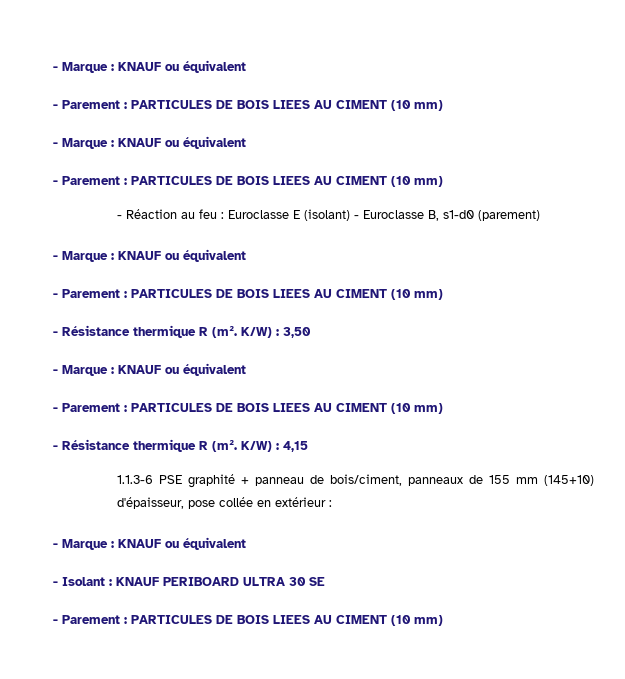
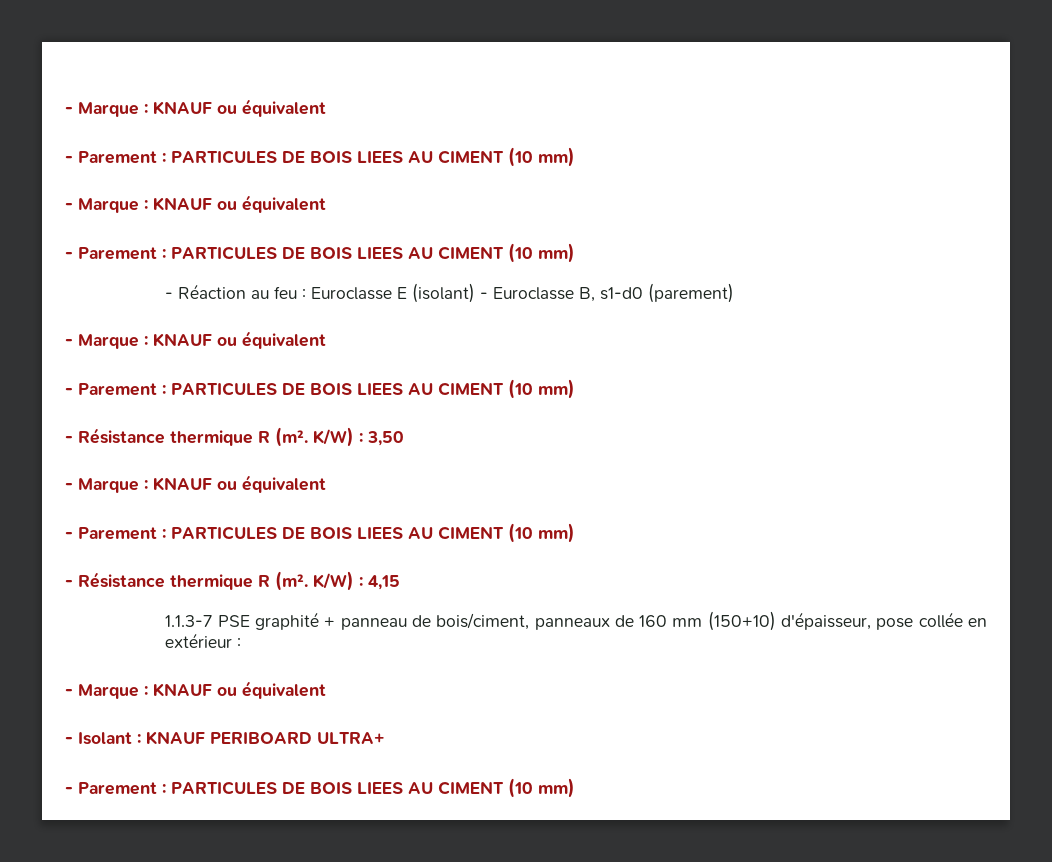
- 1.1.3-6 PSE graphité + panneau de bois/ciment, panneaux de 155 mm (145+10) d'épaisseur, pose collée en extérieur :
+ 1.1.3-7 PSE graphité + panneau de bois/ciment, panneaux de 160 mm (150+10) d'épaisseur, pose collée en extérieur :
- - Isolant : KNAUF PERIBOARD ULTRA 30 SE
+ - Isolant : KNAUF PERIBOARD ULTRA+

